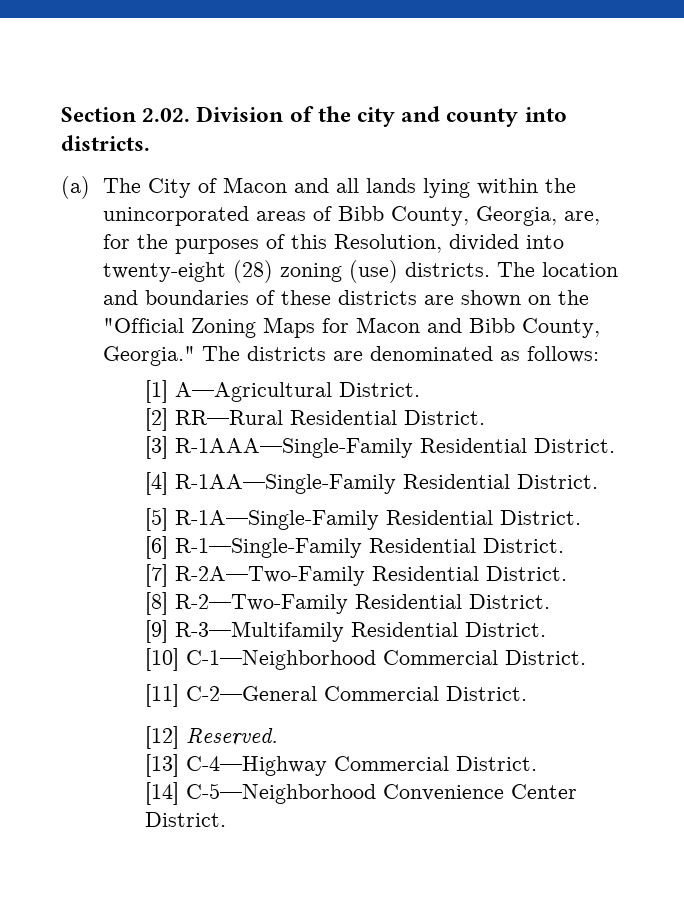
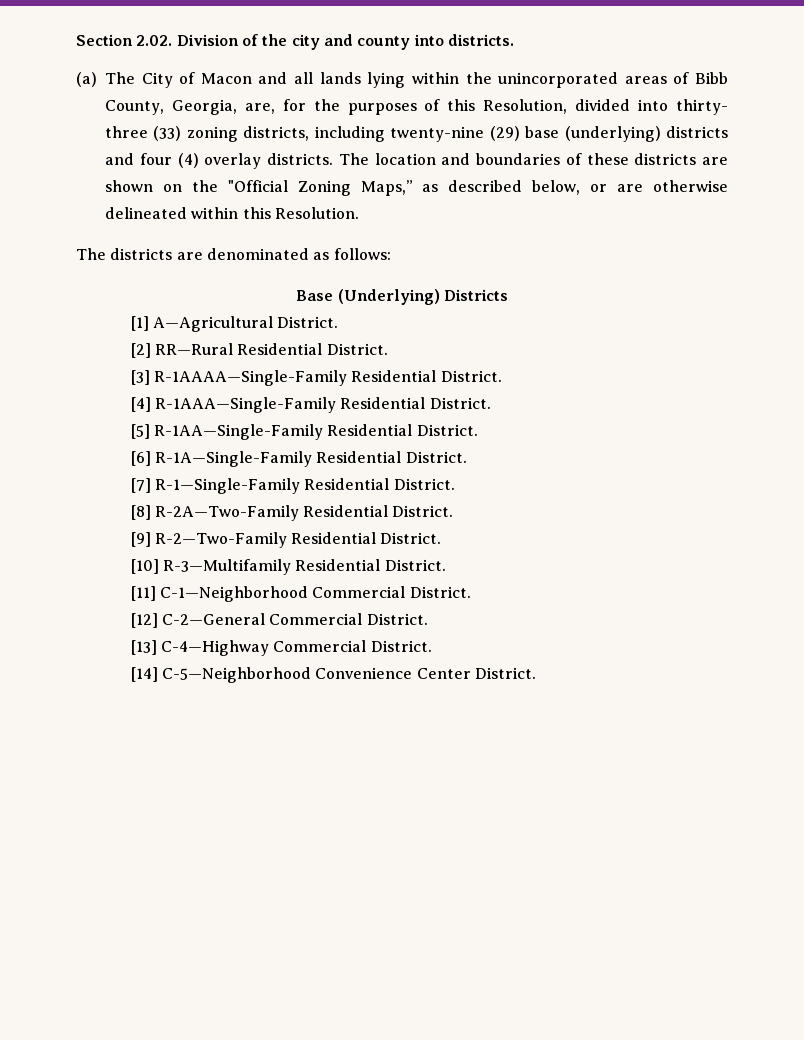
- (a) The City of Macon and all lands lying within the unincorporated areas of Bibb County, Georgia, are, for the purposes of this Resolution, divided into twenty-eight (28) zoning (use) districts.
+ (a) The City of Macon and all lands lying within the unincorporated areas of Bibb County, Georgia, are, for the purposes of this Resolution, divided into thirty- three (33) zoning districts, including twenty-nine (29) base (underlying) districts and four (4) overlay districts.
- The location and boundaries of these districts are shown on the "Official Zoning Maps for Macon and Bibb County, Georgia." The districts are denominated as follows:
+ The location and boundaries of these districts are shown on the "Official Zoning Maps,” as described below, or are otherwise delineated within this Resolution.
+ The districts are denominated as follows:
+ Base (Underlying) Districts
- [3] R-1AAA—Single-Family Residential District.
+ [3] R-1AAAA—Single-Family Residential District.
+ [4] R-1AAA—Single-Family Residential District.
- [4] R-1AA—Single-Family Residential District.
+ [5] R-1AA—Single-Family Residential District.
- [5] R-1A—Single-Family Residential District.
+ [6] R-1A—Single-Family Residential District.
- [6] R-1—Single-Family Residential District.
+ [7] R-1—Single-Family Residential District.
- [7] R-2A—Two-Family Residential District.
+ [8] R-2A—Two-Family Residential District.
- [8] R-2—Two-Family Residential District.
+ [9] R-2—Two-Family Residential District.
- [9] R-3—Multifamily Residential District.
+ [10] R-3—Multifamily Residential District.
- [10] C-1—Neighborhood Commercial District.
+ [11] C-1—Neighborhood Commercial District.
- [11] C-2—General Commercial District.
+ [12] C-2—General Commercial District.
- [12] Reserved.

